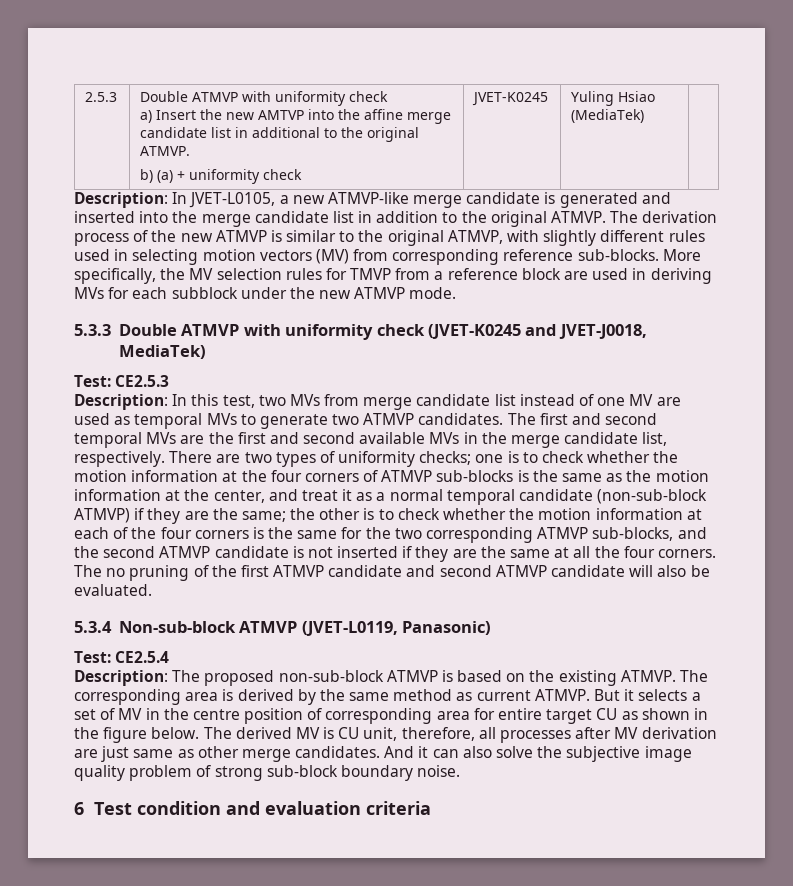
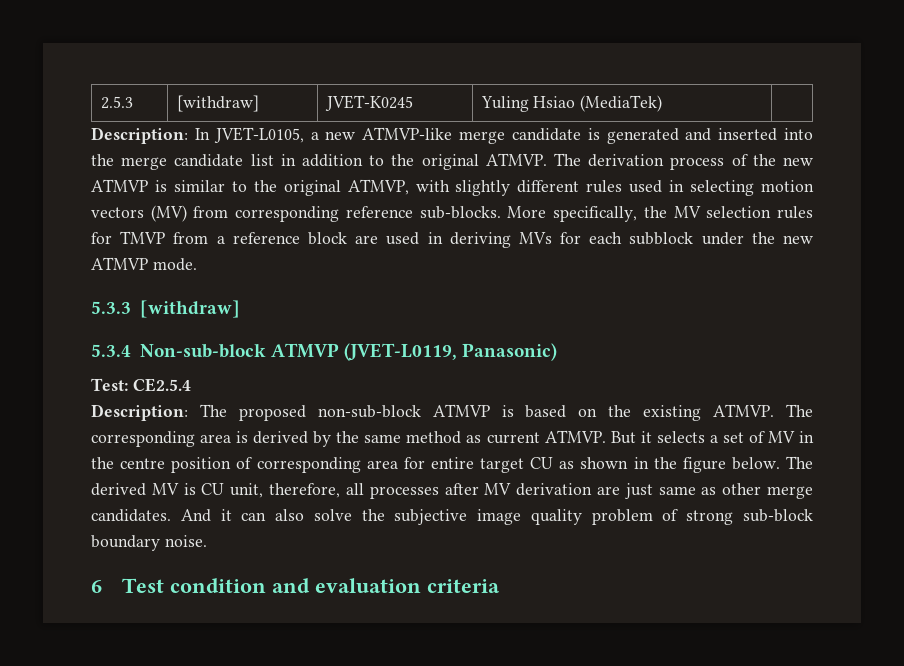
- 2.5.3 | Double ATMVP with uniformity check
- a) Insert the new AMTVP into the affine merge candidate list in additional to the original ATMVP.
- b) (a) + uniformity check | JVET-K0245 | Yuling Hsiao (MediaTek) |
+ 2.5.3 | [withdraw] | JVET-K0245 | Yuling Hsiao (MediaTek) |
- 5.3.3 Double ATMVP with uniformity check (JVET-K0245 and JVET-J0018, MediaTek)
- Test: CE2.5.3
- Description: In this test, two MVs from merge candidate list instead of one MV are used as temporal MVs to generate two ATMVP candidates. The first and second temporal MVs are the first and second available MVs in the merge candidate list, respectively. There are two types of uniformity checks; one is to check whether the motion information at the four corners of ATMVP sub-blocks is the same as the motion information at the center, and treat it as a normal temporal candidate (non-sub-block ATMVP) if they are the same; the other is to check whether the motion information at each of the four corners is the same for the two corresponding ATMVP sub-blocks, and the second ATMVP candidate is not inserted if they are the same at all the four corners. The no pruning of the first ATMVP candidate and second ATMVP candidate will also be evaluated.
+ 5.3.3 [withdraw]

